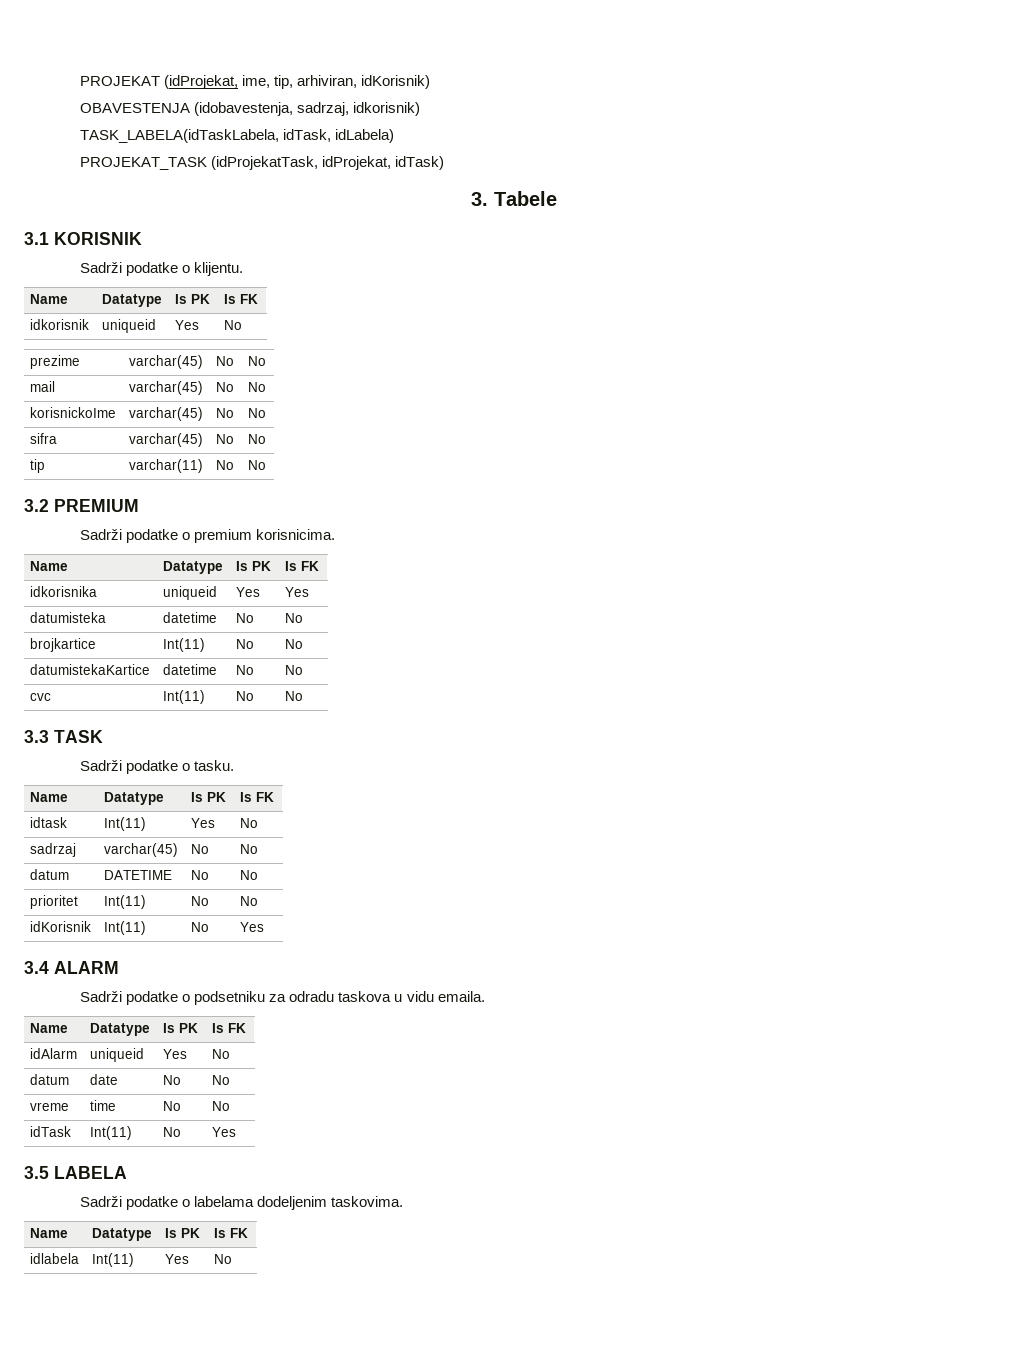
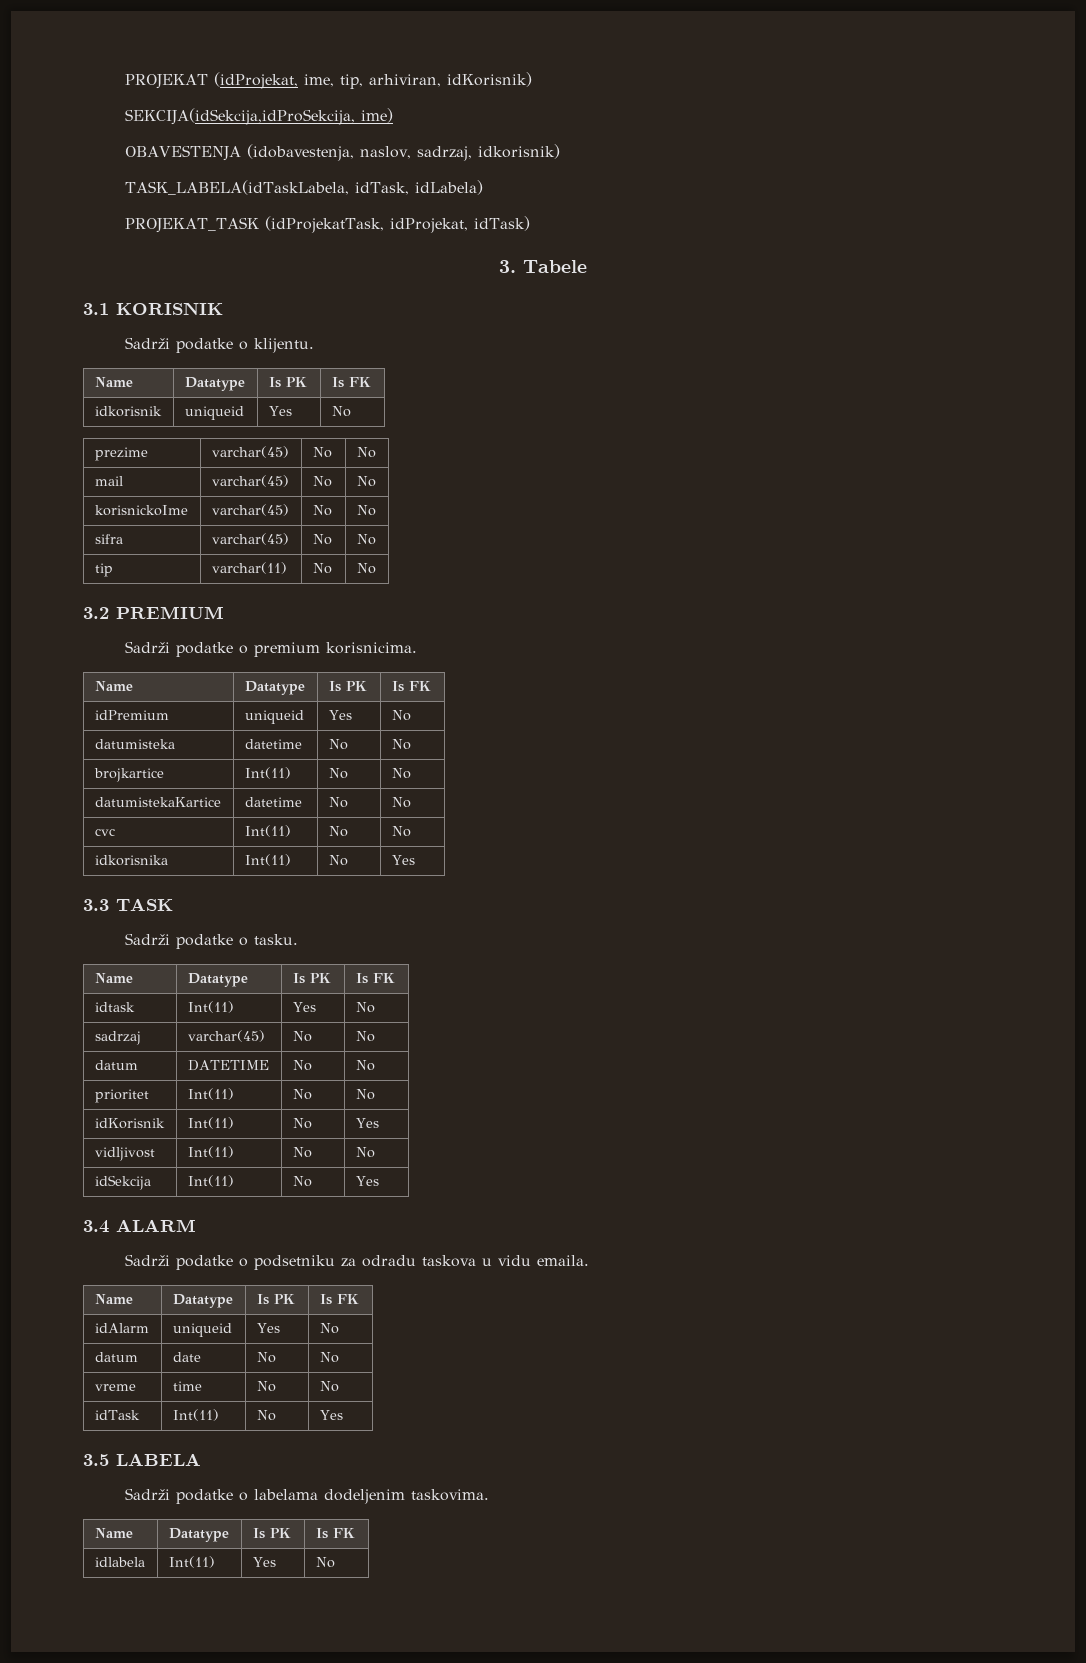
+ SEKCIJA(idSekcija,idProSekcija, ime)
- OBAVESTENJA (idobavestenja, sadrzaj, idkorisnik)
+ OBAVESTENJA (idobavestenja, naslov, sadrzaj, idkorisnik)
- idkorisnika | uniqueid | Yes | Yes
+ idPremium | uniqueid | Yes | No
+ idkorisnika | Int(11) | No | Yes
+ vidljivost | Int(11) | No | No
+ idSekcija | Int(11) | No | Yes

